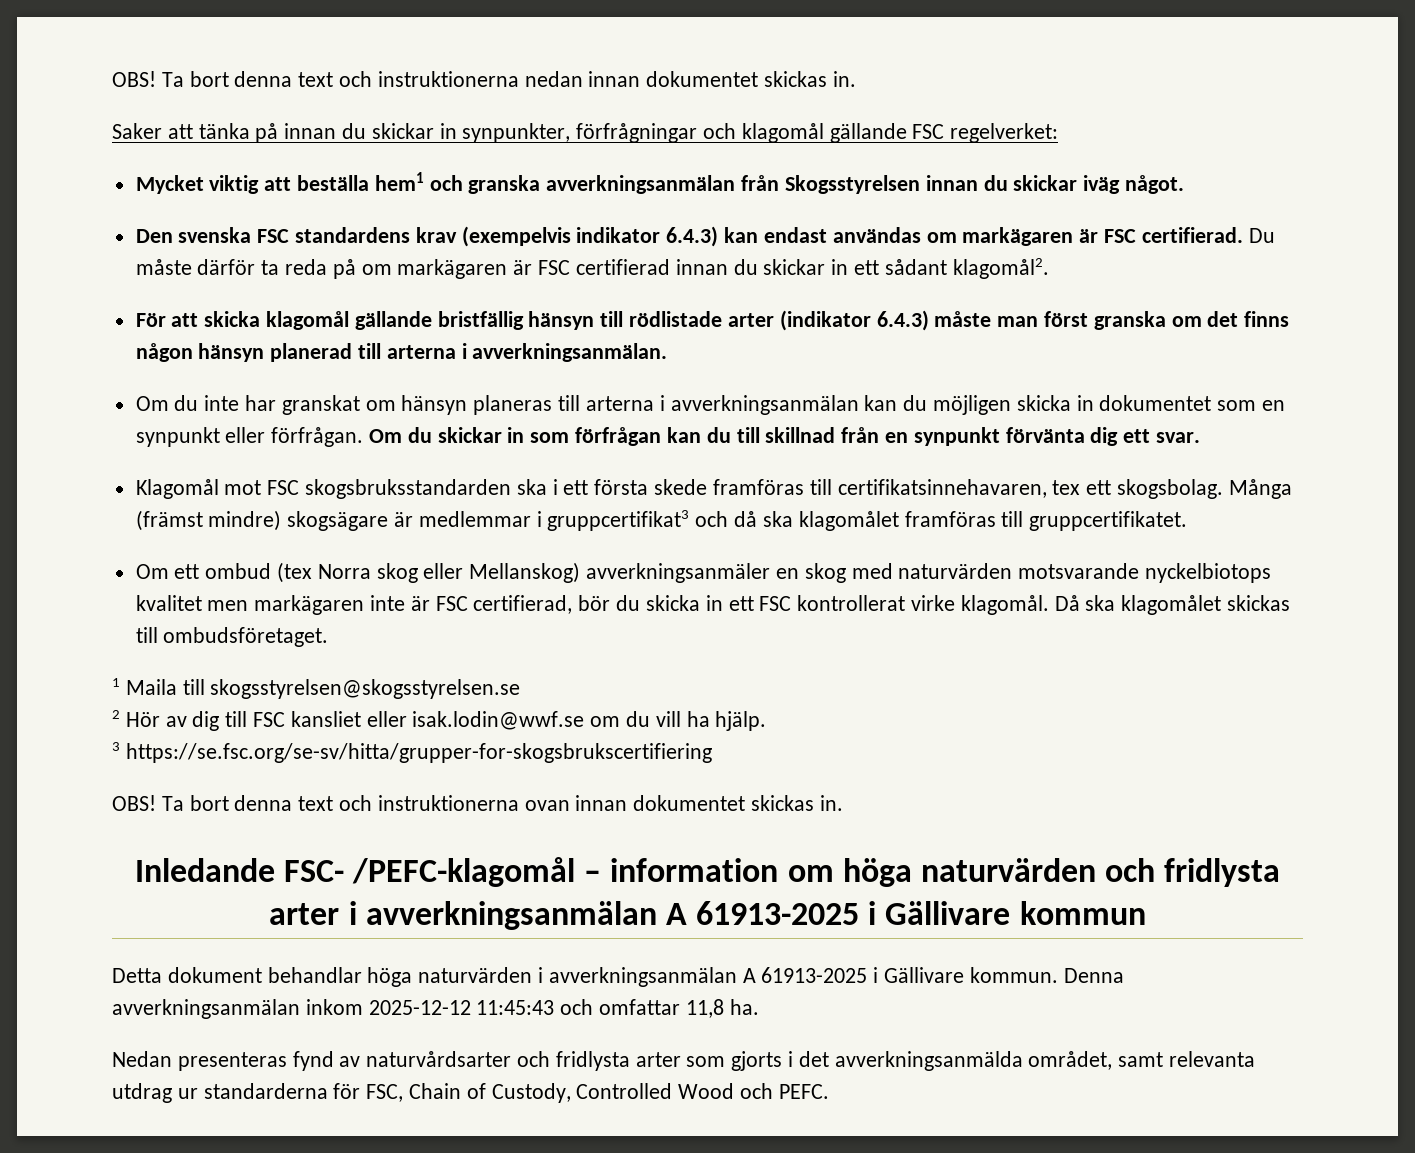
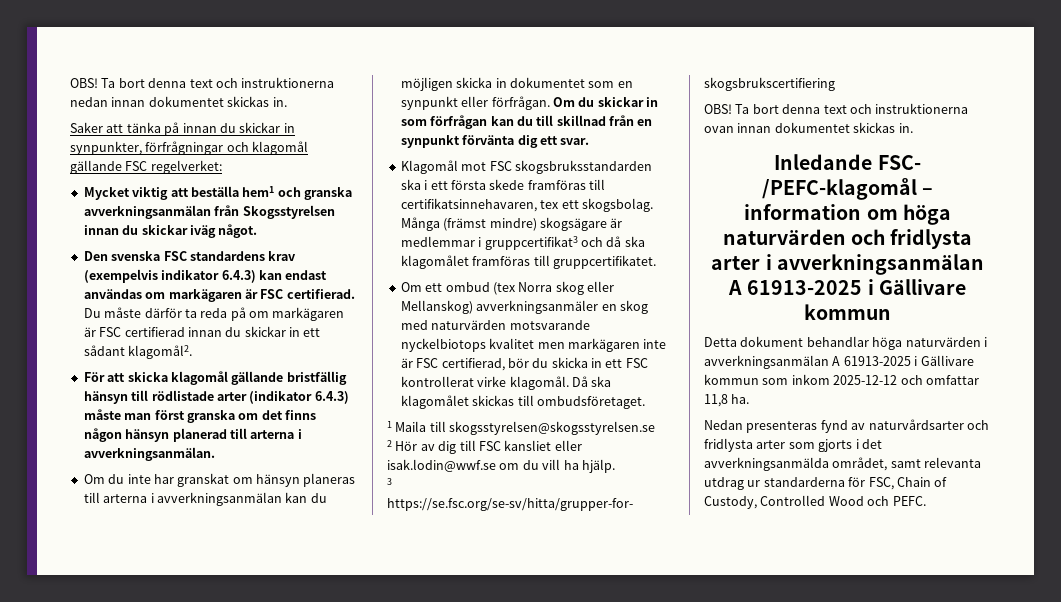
- Detta dokument behandlar höga naturvärden i avverkningsanmälan A 61913-2025 i Gällivare kommun. Denna avverkningsanmälan inkom 2025-12-12 11:45:43 och omfattar 11,8 ha.
+ Detta dokument behandlar höga naturvärden i avverkningsanmälan A 61913-2025 i Gällivare kommun som inkom 2025-12-12 och omfattar 11,8 ha.

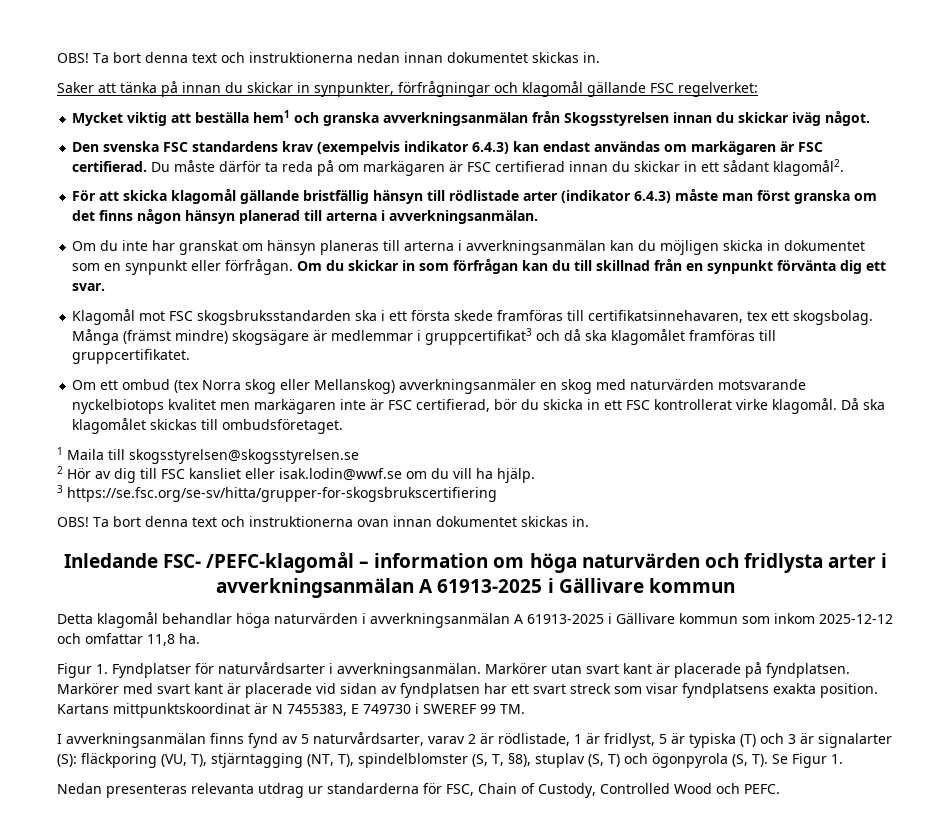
- Detta dokument behandlar höga naturvärden i avverkningsanmälan A 61913-2025 i Gällivare kommun som inkom 2025-12-12 och omfattar 11,8 ha.
+ Detta klagomål behandlar höga naturvärden i avverkningsanmälan A 61913-2025 i Gällivare kommun som inkom 2025-12-12 och omfattar 11,8 ha.
- Nedan presenteras fynd av naturvårdsarter och fridlysta arter som gjorts i det avverkningsanmälda området, samt relevanta utdrag ur standarderna för FSC, Chain of Custody, Controlled Wood och PEFC.
+ Figur 1. Fyndplatser för naturvårdsarter i avverkningsanmälan. Markörer utan svart kant är placerade på fyndplatsen. Markörer med svart kant är placerade vid sidan av fyndplatsen har ett svart streck som visar fyndplatsens exakta position. Kartans mittpunktskoordinat är N 7455383, E 749730 i SWEREF 99 TM.
+ I avverkningsanmälan finns fynd av 5 naturvårdsarter, varav 2 är rödlistade, 1 är fridlyst, 5 är typiska (T) och 3 är signalarter (S): fläckporing (VU, T), stjärntagging (NT, T), spindelblomster (S, T, §8), stuplav (S, T) och ögonpyrola (S, T). Se Figur 1.
+ Nedan presenteras relevanta utdrag ur standarderna för FSC, Chain of Custody, Controlled Wood och PEFC.

